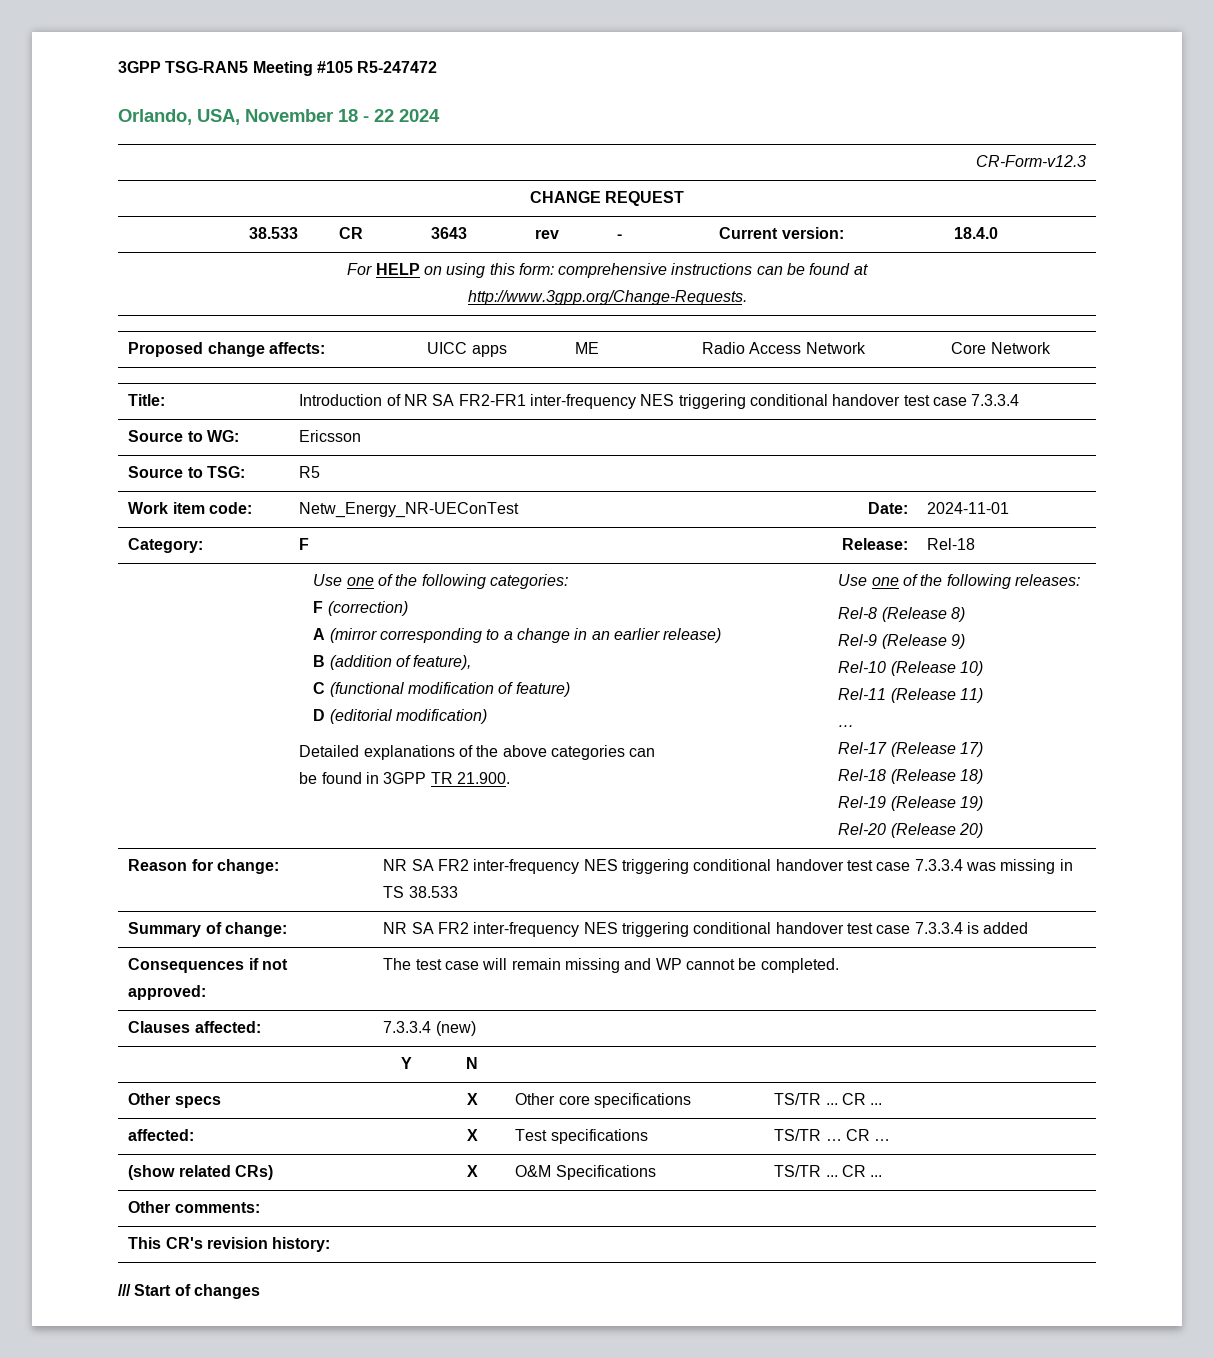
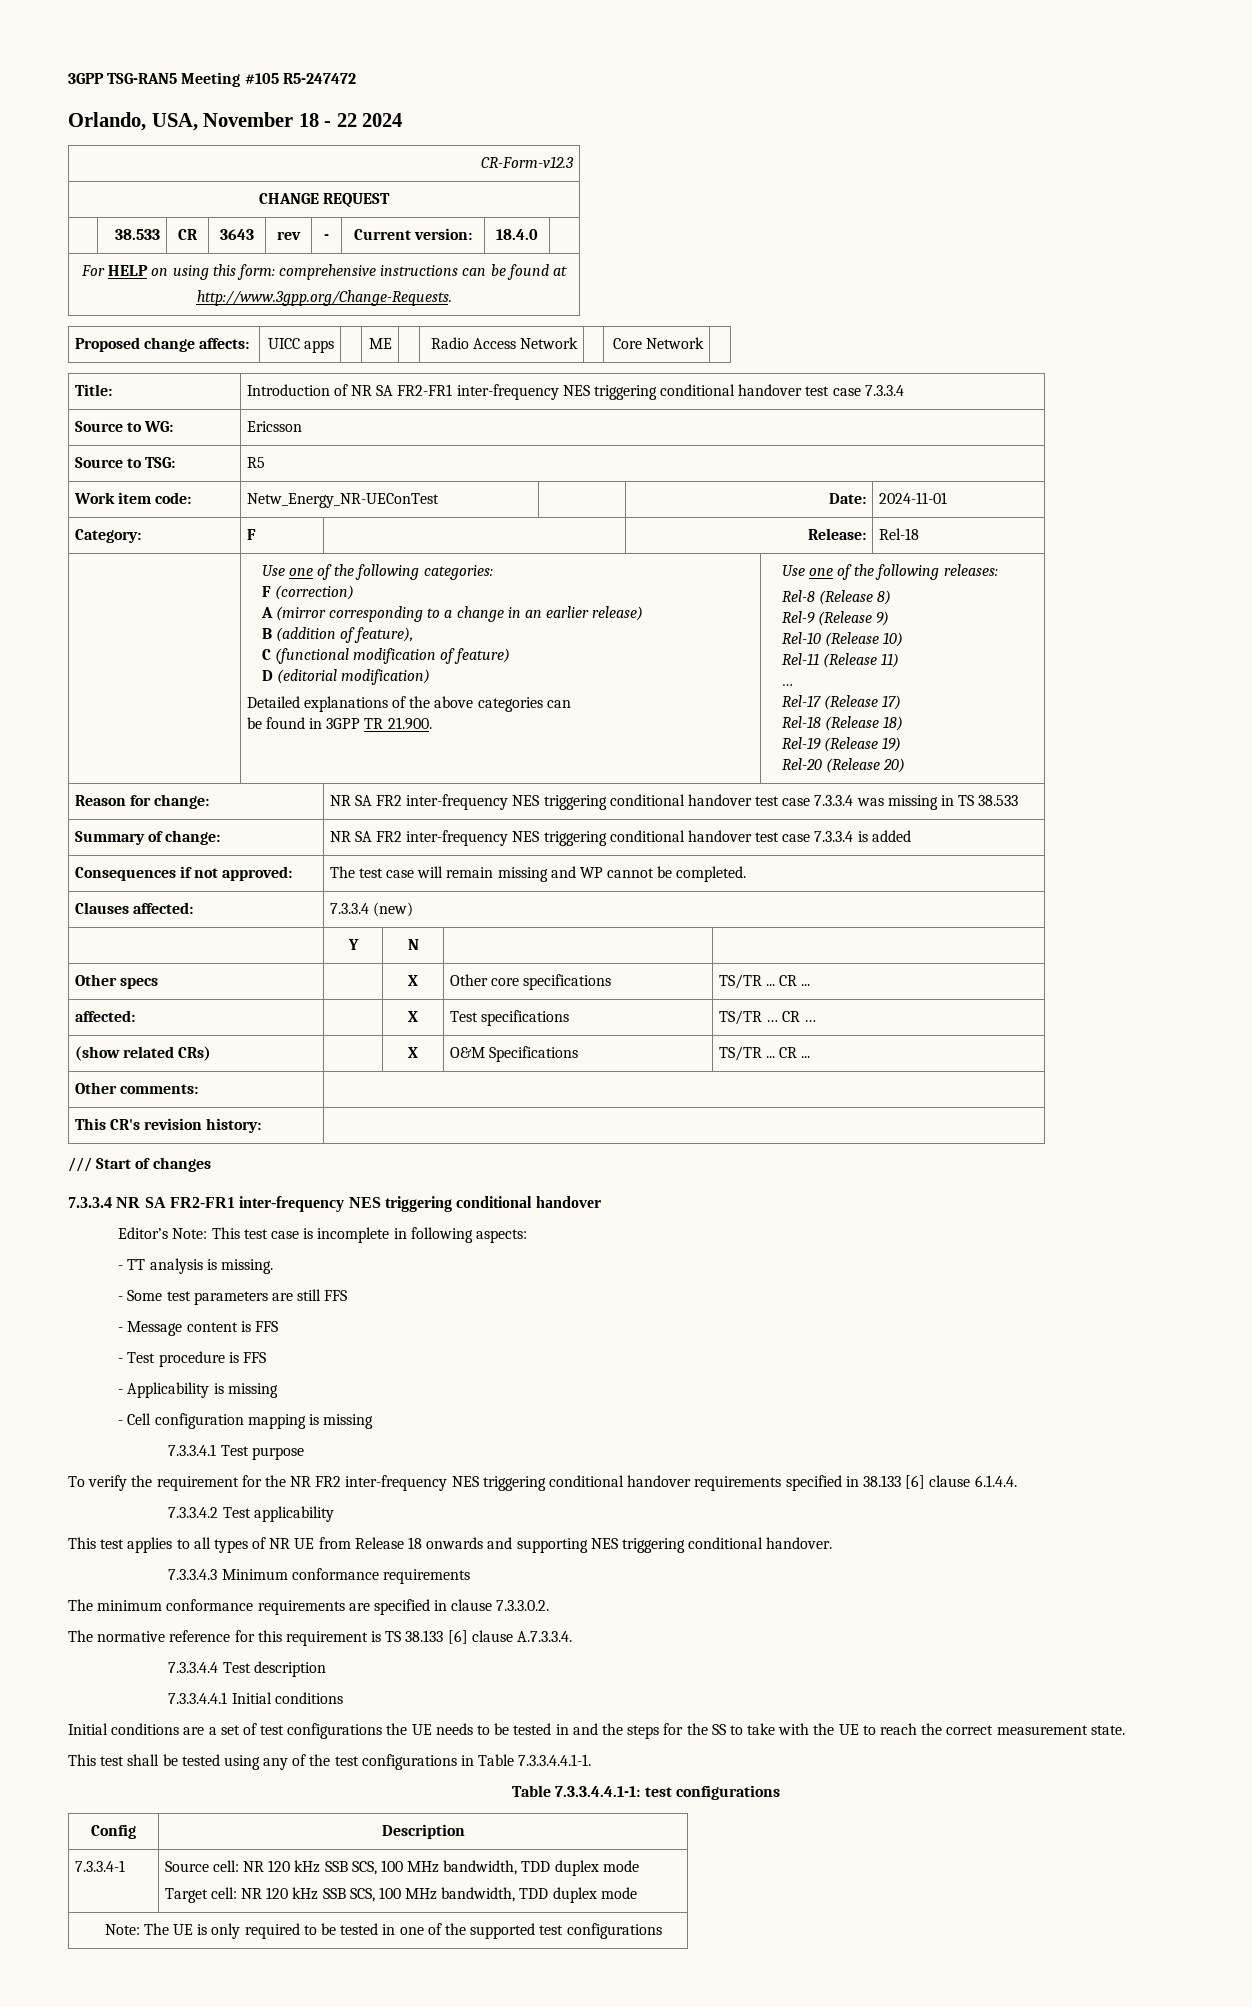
+ 7.3.3.4 NR SA FR2-FR1 inter-frequency NES triggering conditional handover
+ Editor’s Note: This test case is incomplete in following aspects:
+ - TT analysis is missing.
+ - Some test parameters are still FFS
+ - Message content is FFS
+ - Test procedure is FFS
+ - Applicability is missing
+ - Cell configuration mapping is missing
+ 7.3.3.4.1 Test purpose
+ To verify the requirement for the NR FR2 inter-frequency NES triggering conditional handover requirements specified in 38.133 [6] clause 6.1.4.4.
+ 7.3.3.4.2 Test applicability
+ This test applies to all types of NR UE from Release 18 onwards and supporting NES triggering conditional handover.
+ 7.3.3.4.3 Minimum conformance requirements
+ The minimum conformance requirements are specified in clause 7.3.3.0.2.
+ The normative reference for this requirement is TS 38.133 [6] clause A.7.3.3.4.
+ 7.3.3.4.4 Test description
+ 7.3.3.4.4.1 Initial conditions
+ Initial conditions are a set of test configurations the UE needs to be tested in and the steps for the SS to take with the UE to reach the correct measurement state.
+ This test shall be tested using any of the test configurations in Table 7.3.3.4.4.1-1.
+ Table 7.3.3.4.4.1-1: test configurations
+ Config | Description
+ 7.3.3.4-1 | Source cell: NR 120 kHz SSB SCS, 100 MHz bandwidth, TDD duplex mode
+ Target cell: NR 120 kHz SSB SCS, 100 MHz bandwidth, TDD duplex mode
+ Note: The UE is only required to be tested in one of the supported test configurations

